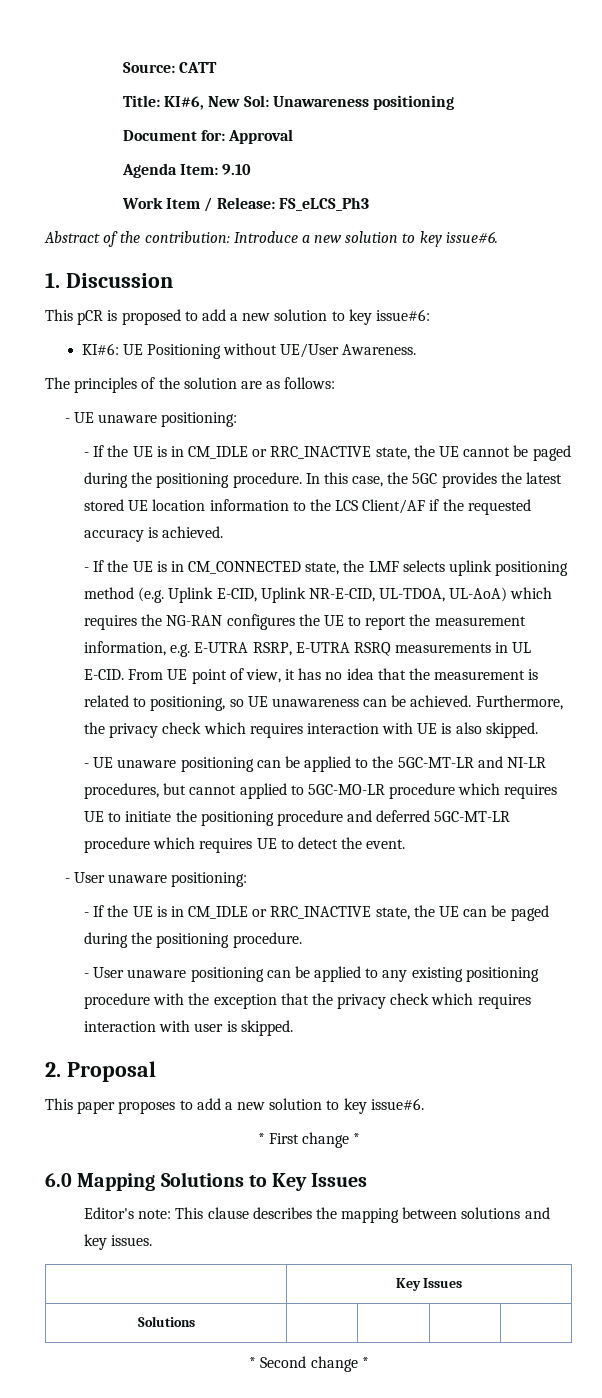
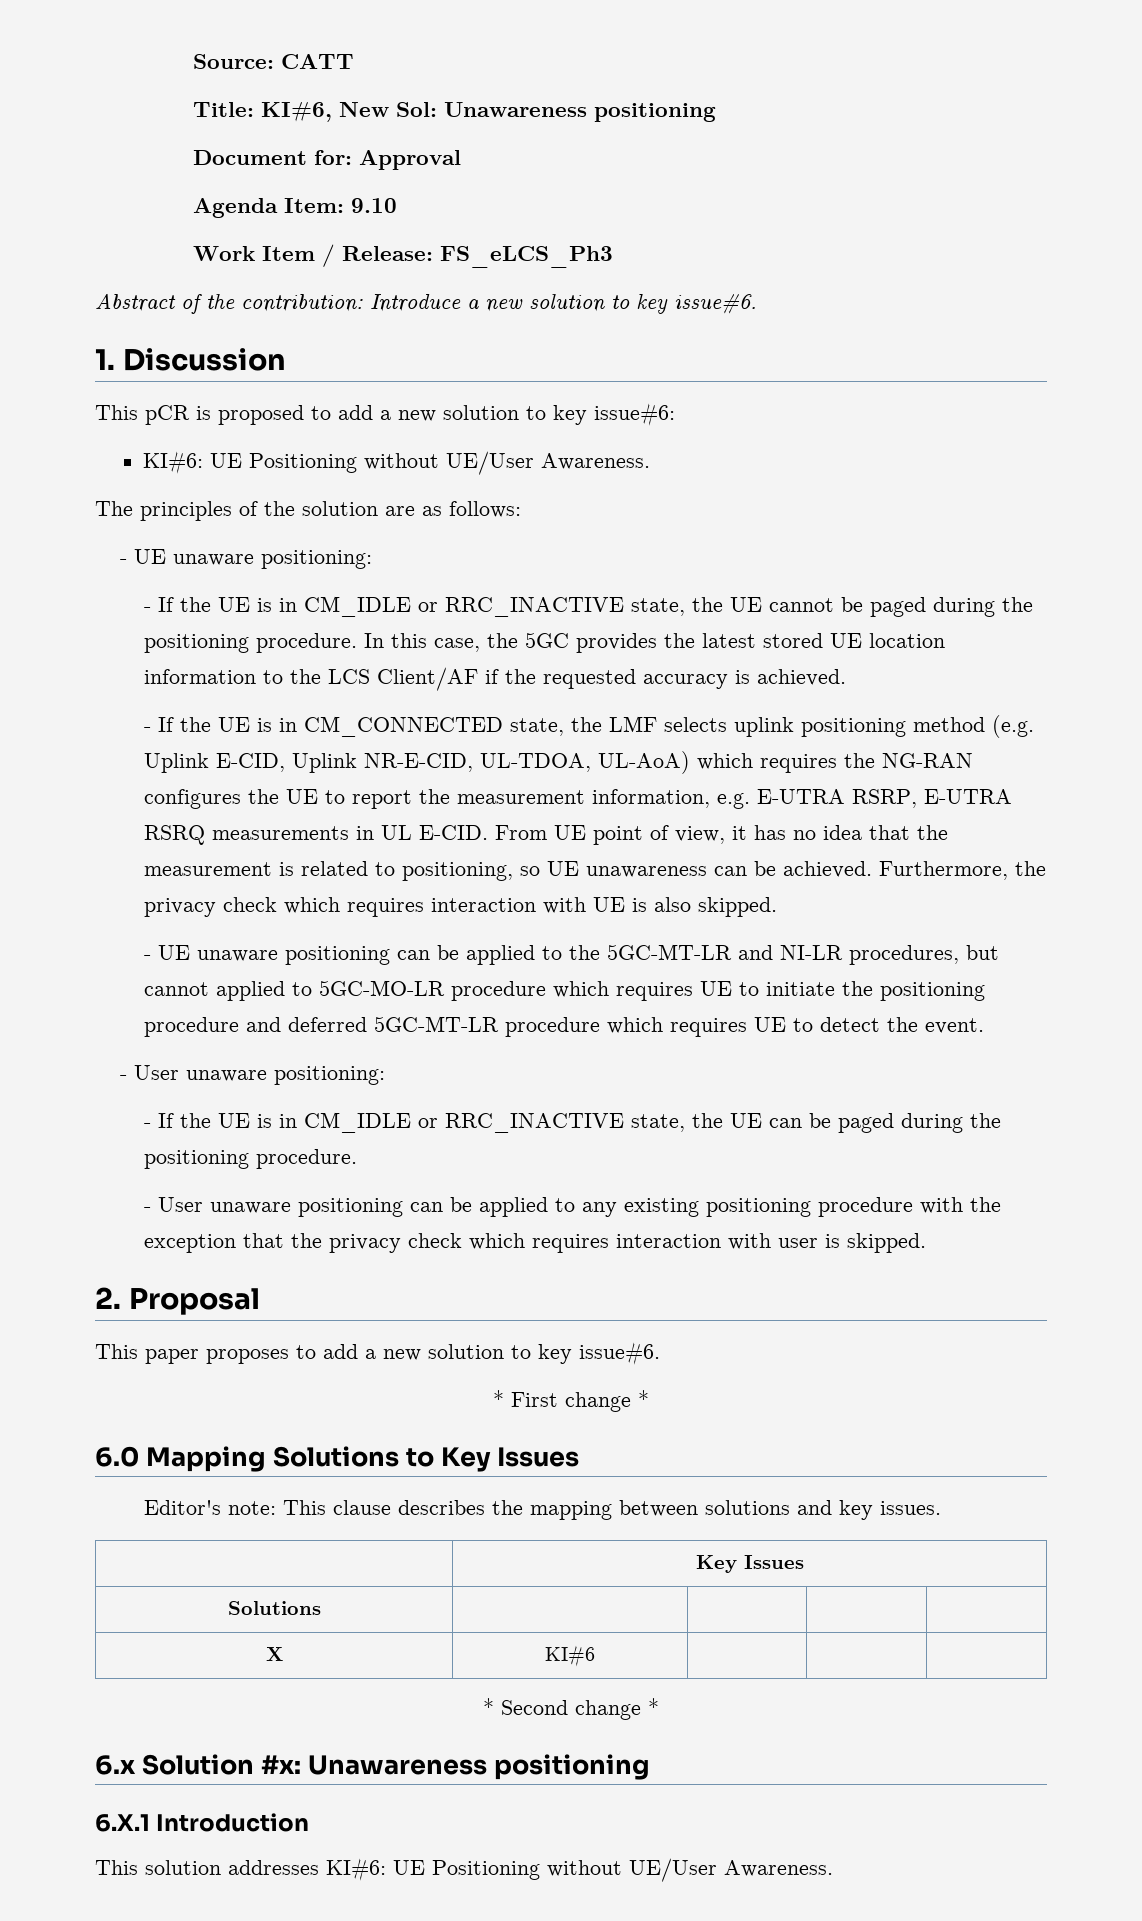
+ X | KI#6 | | |
+ 6.x Solution #x: Unawareness positioning
+ 6.X.1 Introduction
+ This solution addresses KI#6: UE Positioning without UE/User Awareness.

